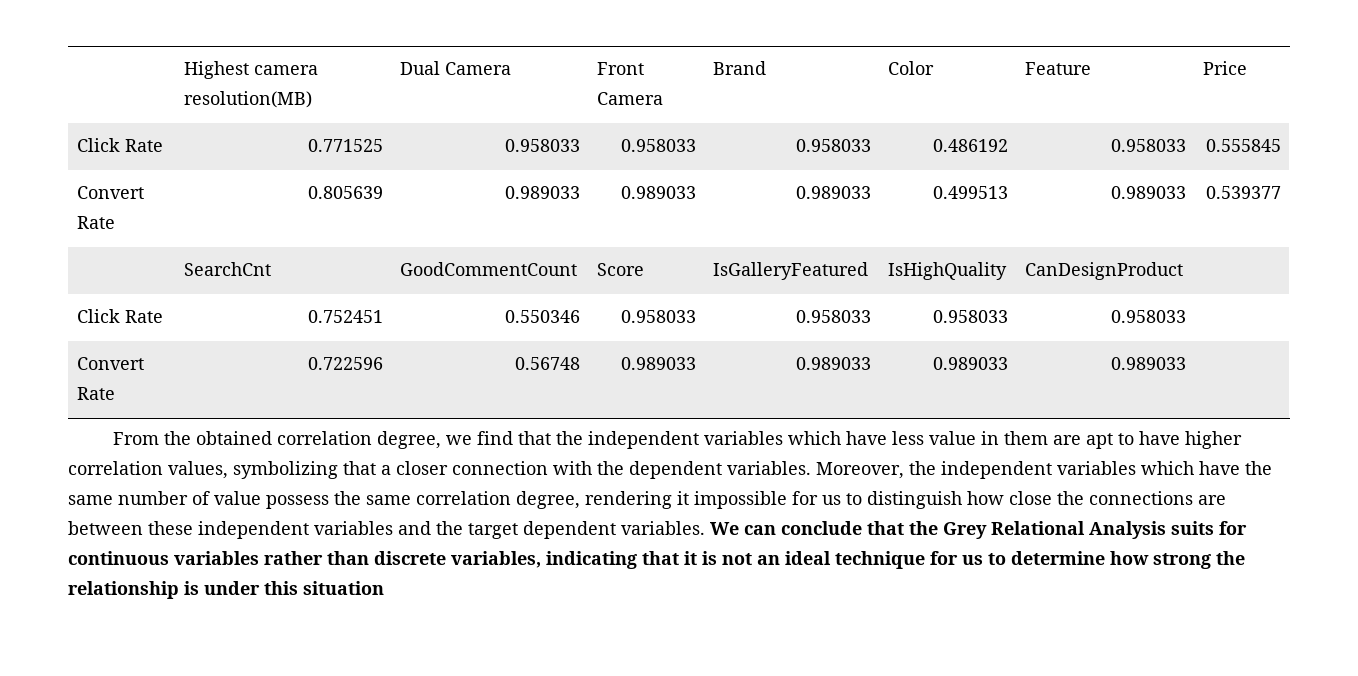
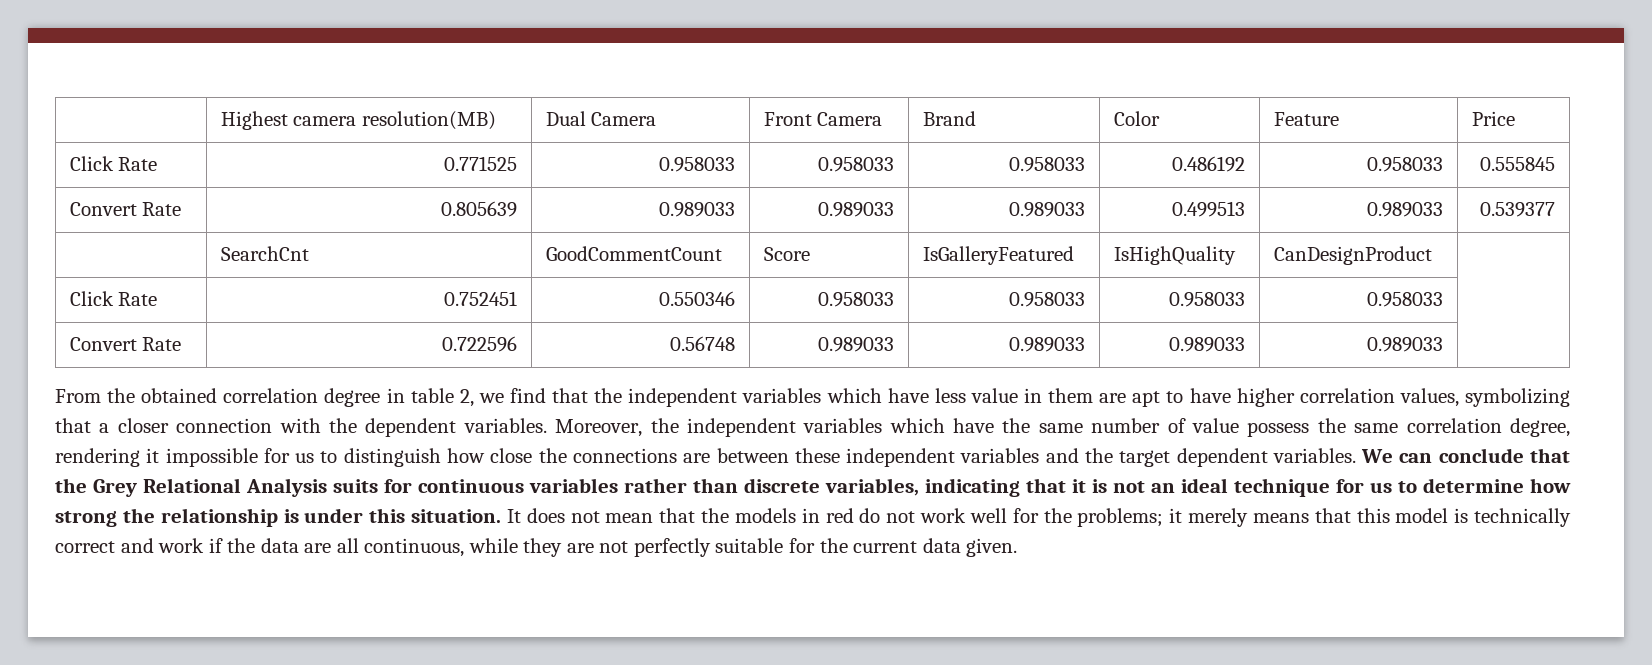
- From the obtained correlation degree, we find that the independent variables which have less value in them are apt to have higher correlation values, symbolizing that a closer connection with the dependent variables.
+ From the obtained correlation degree in table 2, we find that the independent variables which have less value in them are apt to have higher correlation values, symbolizing that a closer connection with the dependent variables.
- We can conclude that the Grey Relational Analysis suits for continuous variables rather than discrete variables, indicating that it is not an ideal technique for us to determine how strong the relationship is under this situation
+ We can conclude that the Grey Relational Analysis suits for continuous variables rather than discrete variables, indicating that it is not an ideal technique for us to determine how strong the relationship is under this situation. It does not mean that the models in red do not work well for the problems; it merely means that this model is technically correct and work if the data are all continuous, while they are not perfectly suitable for the current data given.

